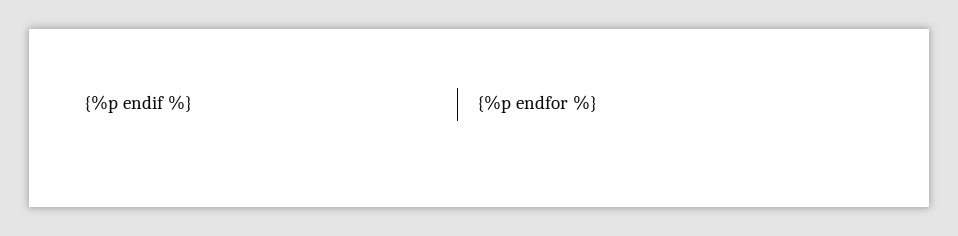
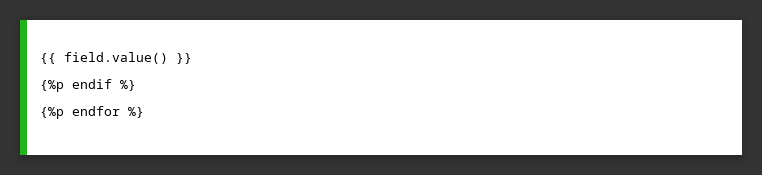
+ {{ field.value() }}

